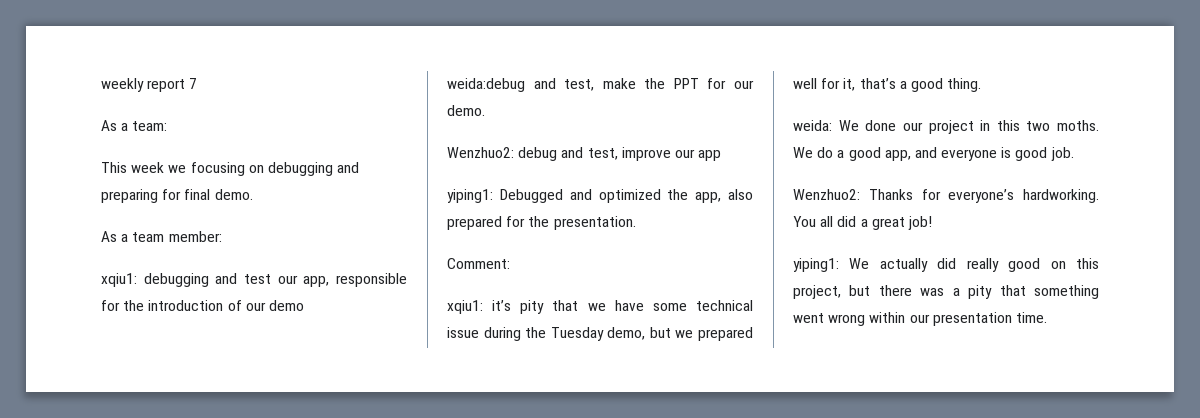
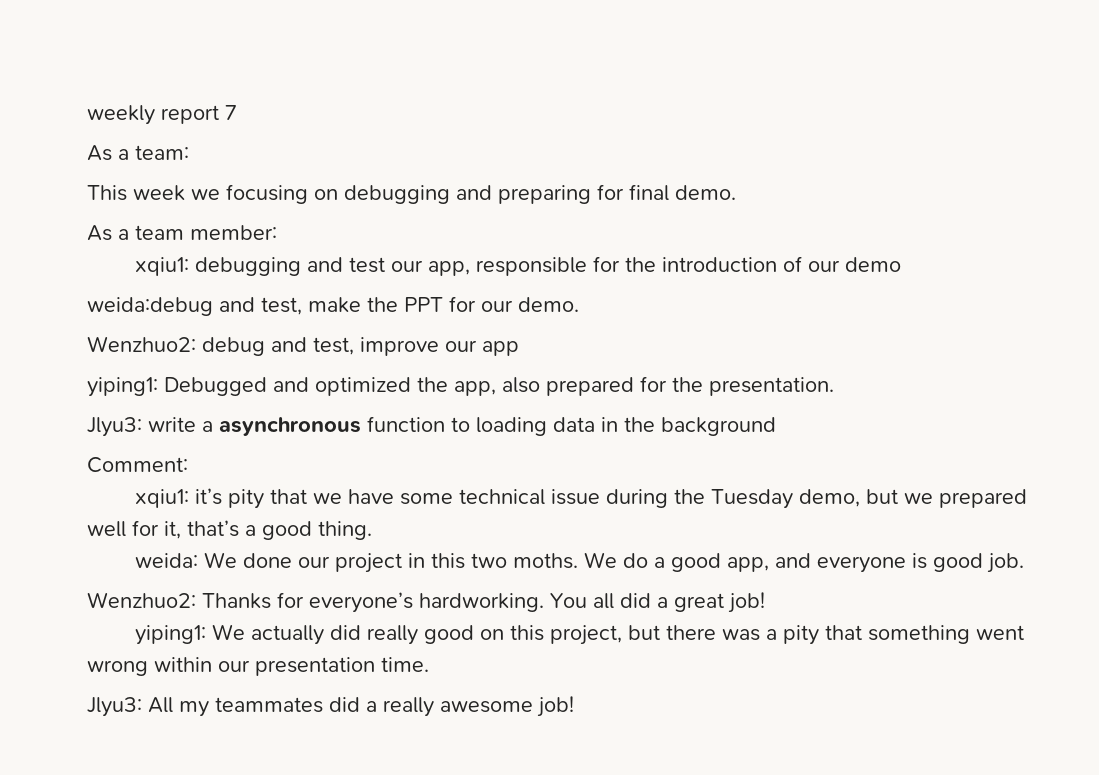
+ Jlyu3: write a asynchronous function to loading data in the background
+ Jlyu3: All my teammates did a really awesome job!

